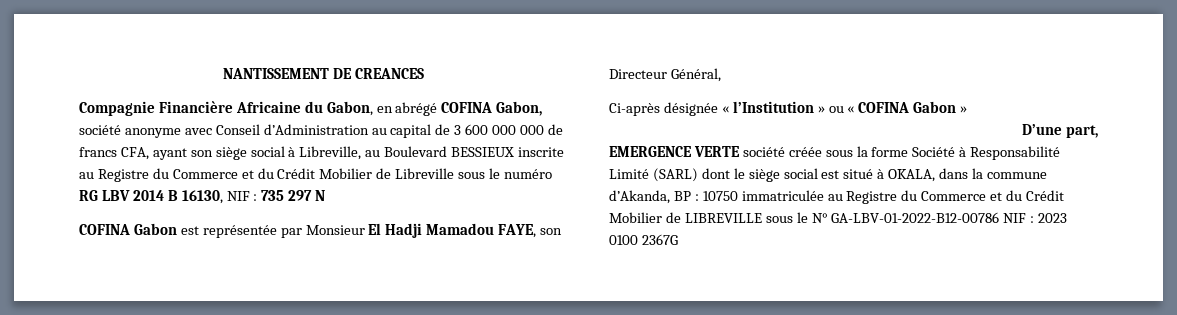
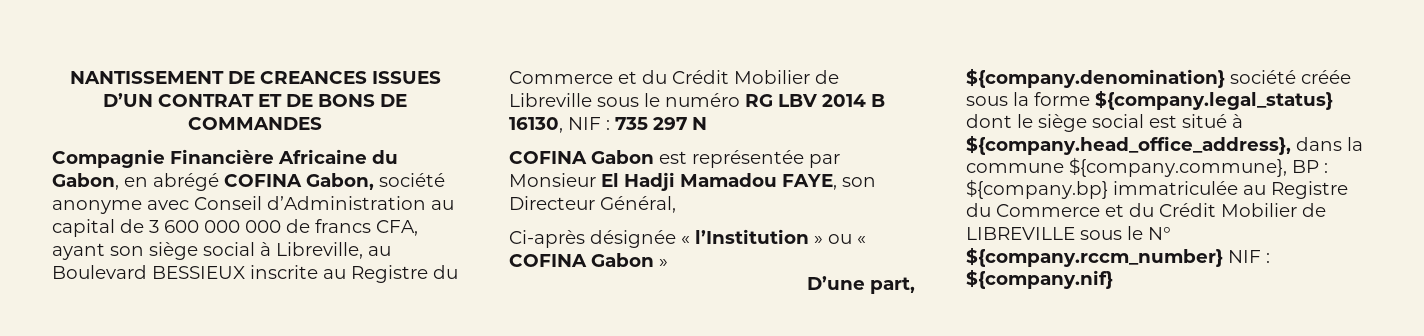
- NANTISSEMENT DE CREANCES
+ NANTISSEMENT DE CREANCES ISSUES D’UN CONTRAT ET DE BONS DE COMMANDES
- EMERGENCE VERTE société créée sous la forme Société à Responsabilité Limité (SARL) dont le siège social est situé à OKALA, dans la commune d’Akanda, BP : 10750 immatriculée au Registre du Commerce et du Crédit Mobilier de LIBREVILLE sous le N° GA-LBV-01-2022-B12-00786 NIF : 2023 0100 2367G
+ ${company.denomination} société créée sous la forme ${company.legal_status} dont le siège social est situé à ${company.head_office_address}, dans la commune ${company.commune}, BP : ${company.bp} immatriculée au Registre du Commerce et du Crédit Mobilier de LIBREVILLE sous le N° ${company.rccm_number} NIF : ${company.nif}

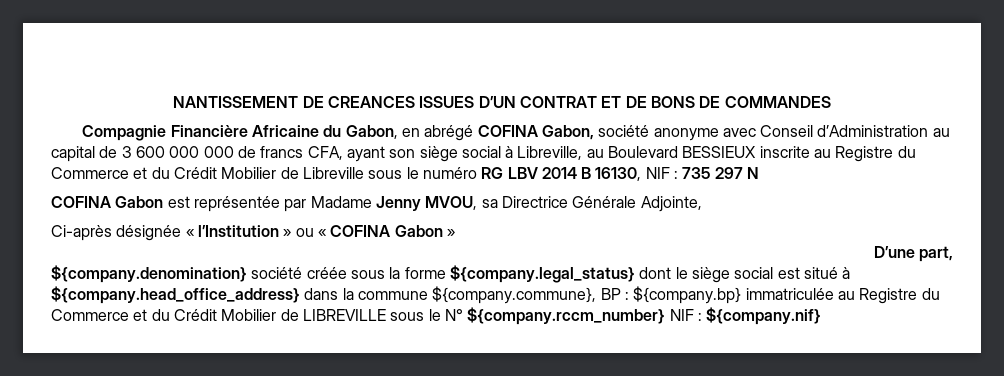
- COFINA Gabon est représentée par Monsieur El Hadji Mamadou FAYE, son Directeur Général,
+ COFINA Gabon est représentée par Madame Jenny MVOU, sa Directrice Générale Adjointe,
- ${company.denomination} société créée sous la forme ${company.legal_status} dont le siège social est situé à ${company.head_office_address}, dans la commune ${company.commune}, BP : ${company.bp} immatriculée au Registre du Commerce et du Crédit Mobilier de LIBREVILLE sous le N° ${company.rccm_number} NIF : ${company.nif}
+ ${company.denomination} société créée sous la forme ${company.legal_status} dont le siège social est situé à ${company.head_office_address} dans la commune ${company.commune}, BP : ${company.bp} immatriculée au Registre du Commerce et du Crédit Mobilier de LIBREVILLE sous le N° ${company.rccm_number} NIF : ${company.nif}

